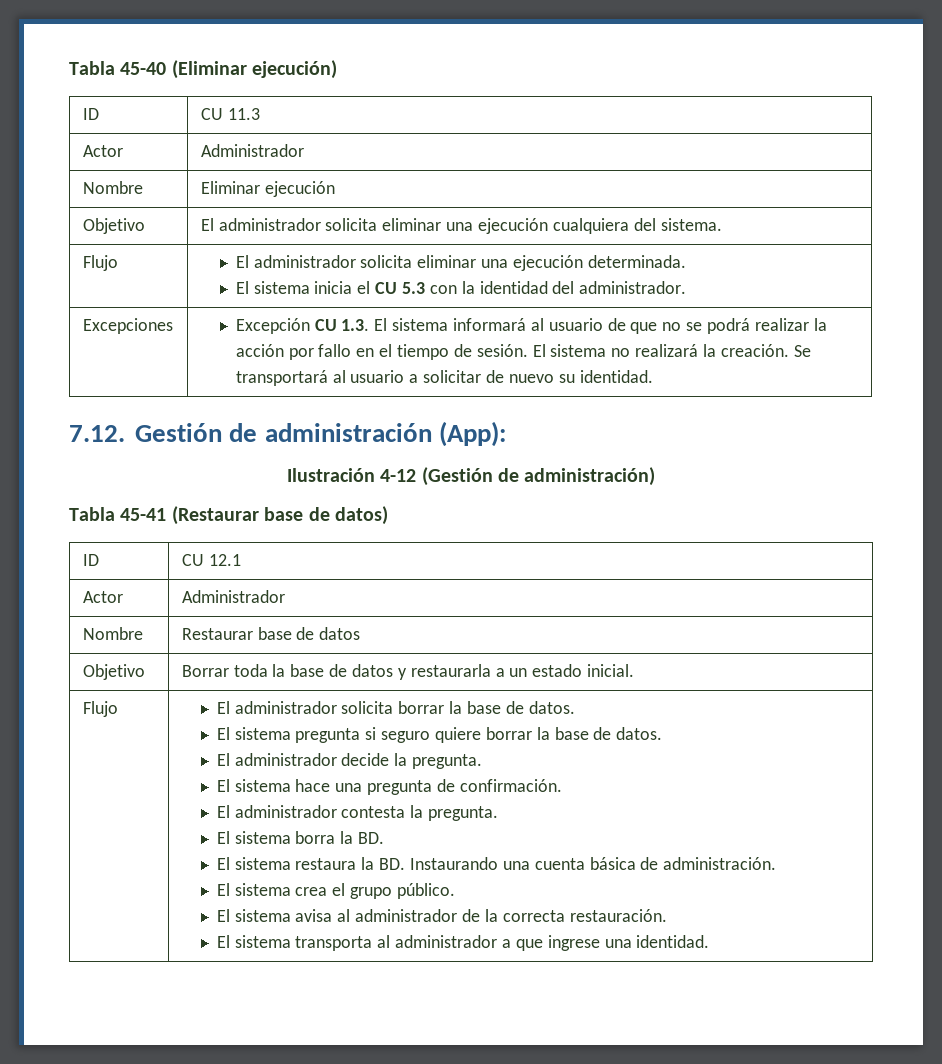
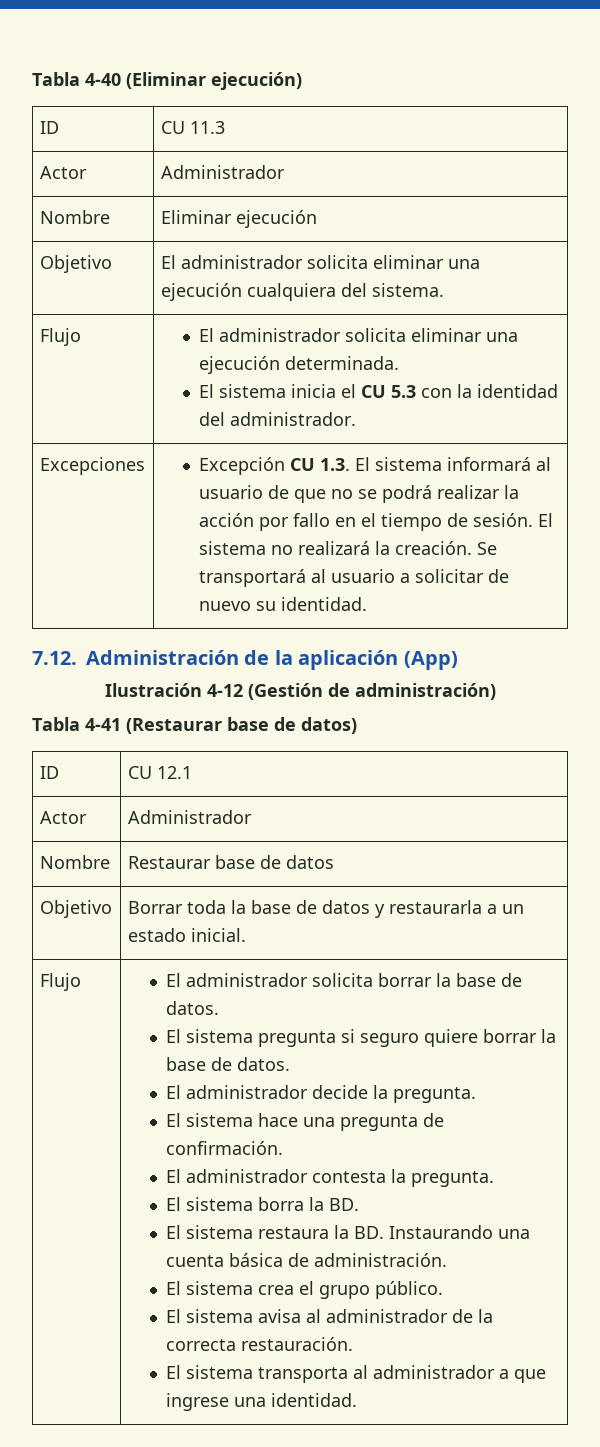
- Tabla 45-40 (Eliminar ejecución)
+ Tabla 4-40 (Eliminar ejecución)
- 7.12. Gestión de administración (App):
+ 7.12. Administración de la aplicación (App)
- Tabla 45-41 (Restaurar base de datos)
+ Tabla 4-41 (Restaurar base de datos)

